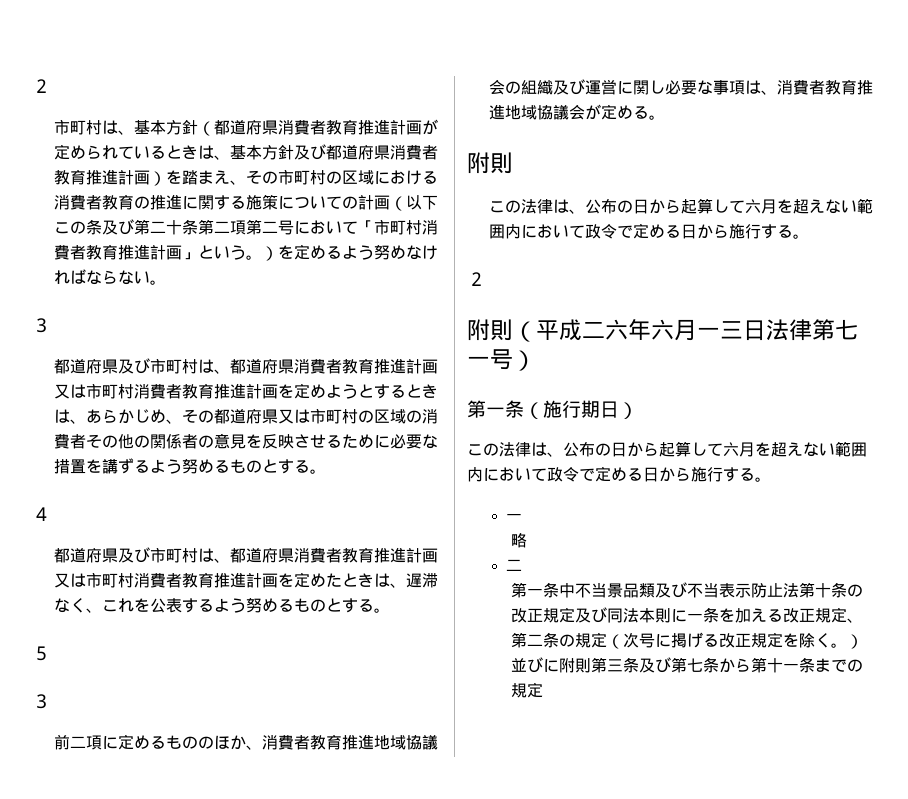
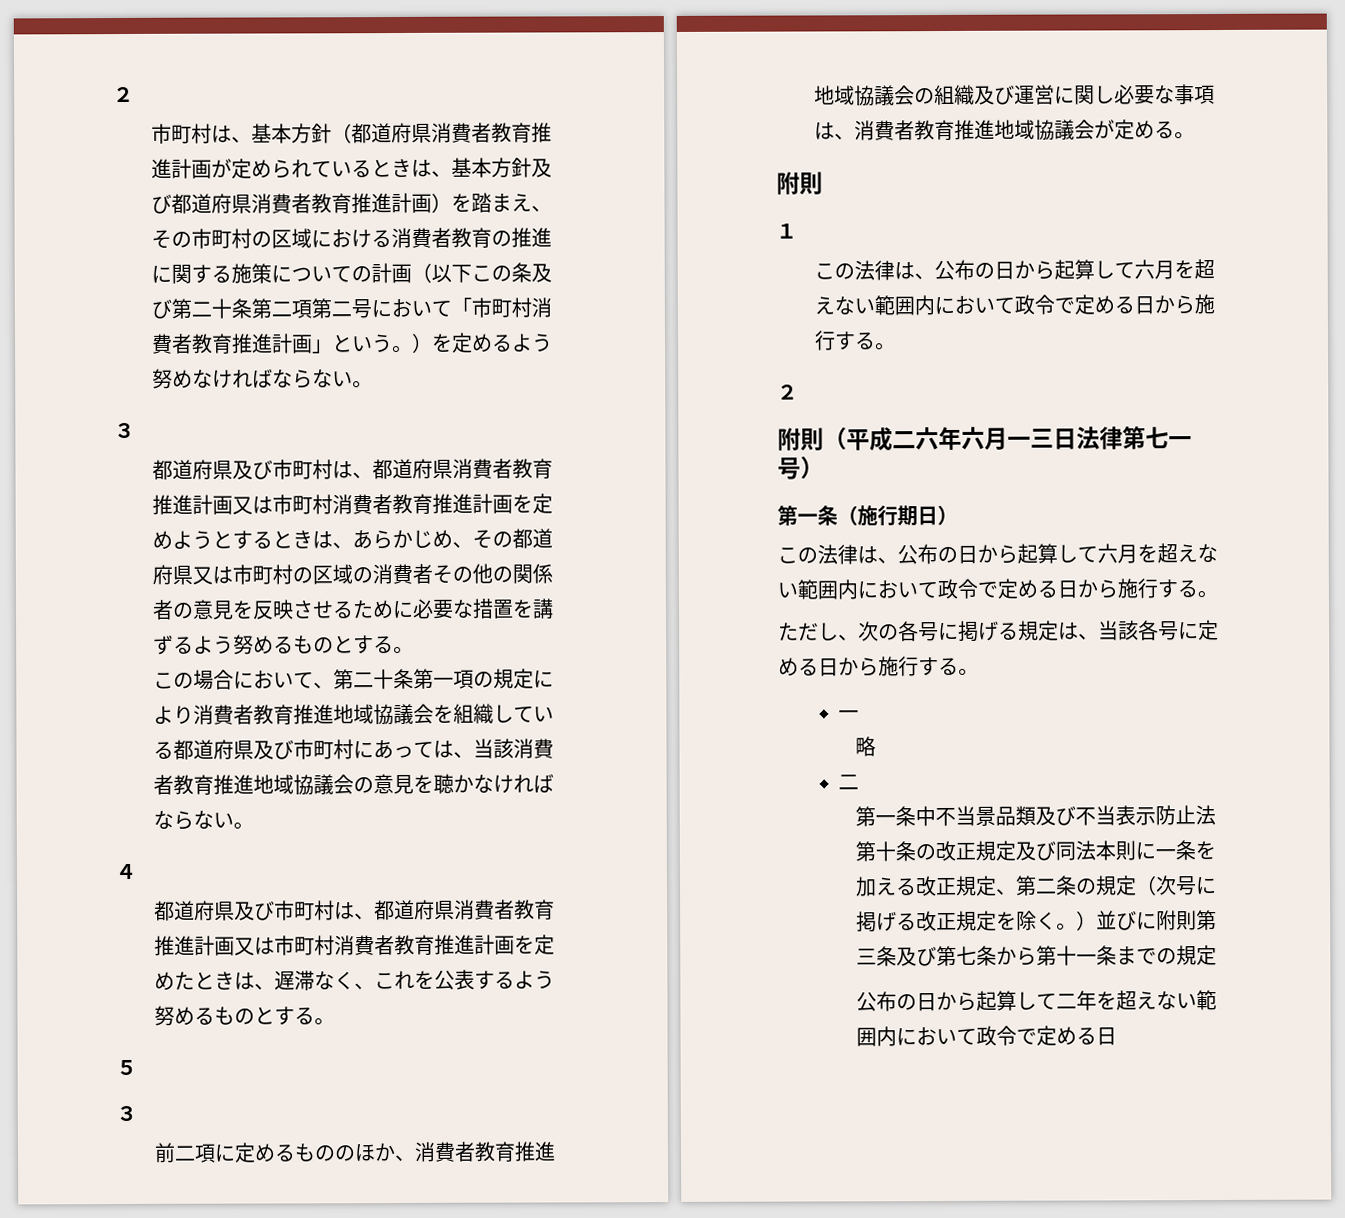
+ この場合において、第二十条第一項の規定により消費者教育推進地域協議会を組織している都道府県及び市町村にあっては、当該消費者教育推進地域協議会の意見を聴かなければならない。
+ １
+ ただし、次の各号に掲げる規定は、当該各号に定める日から施行する。
+ 公布の日から起算して二年を超えない範囲内において政令で定める日

